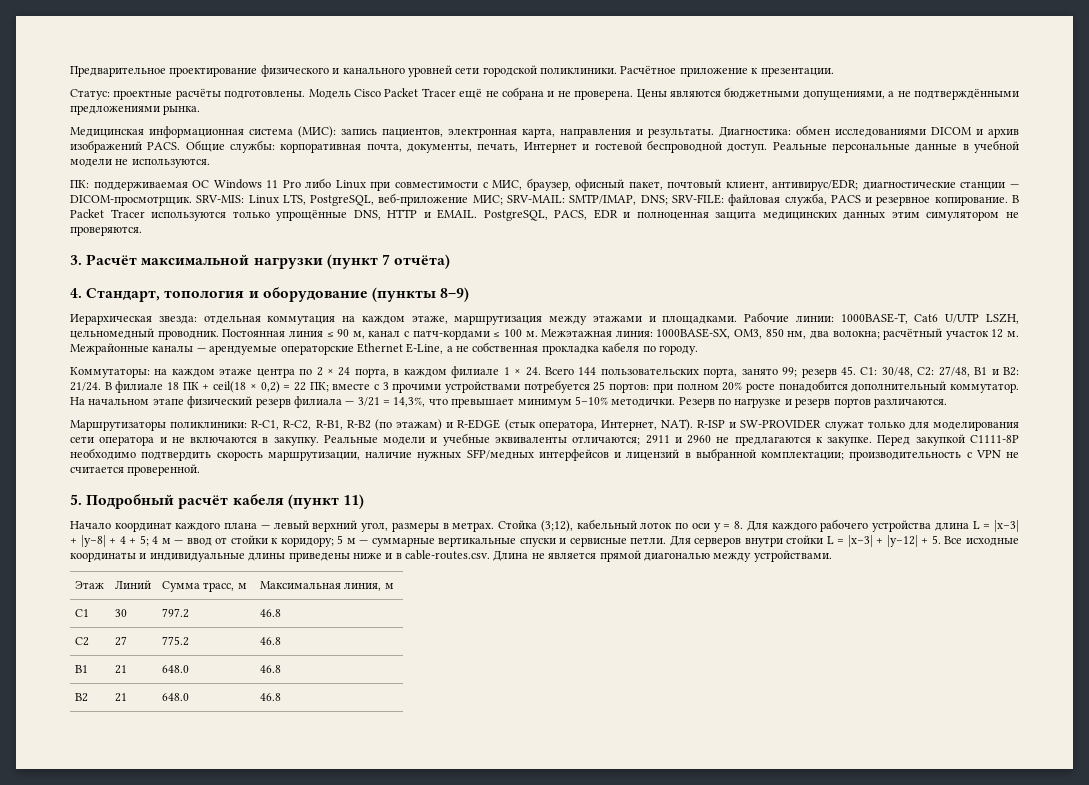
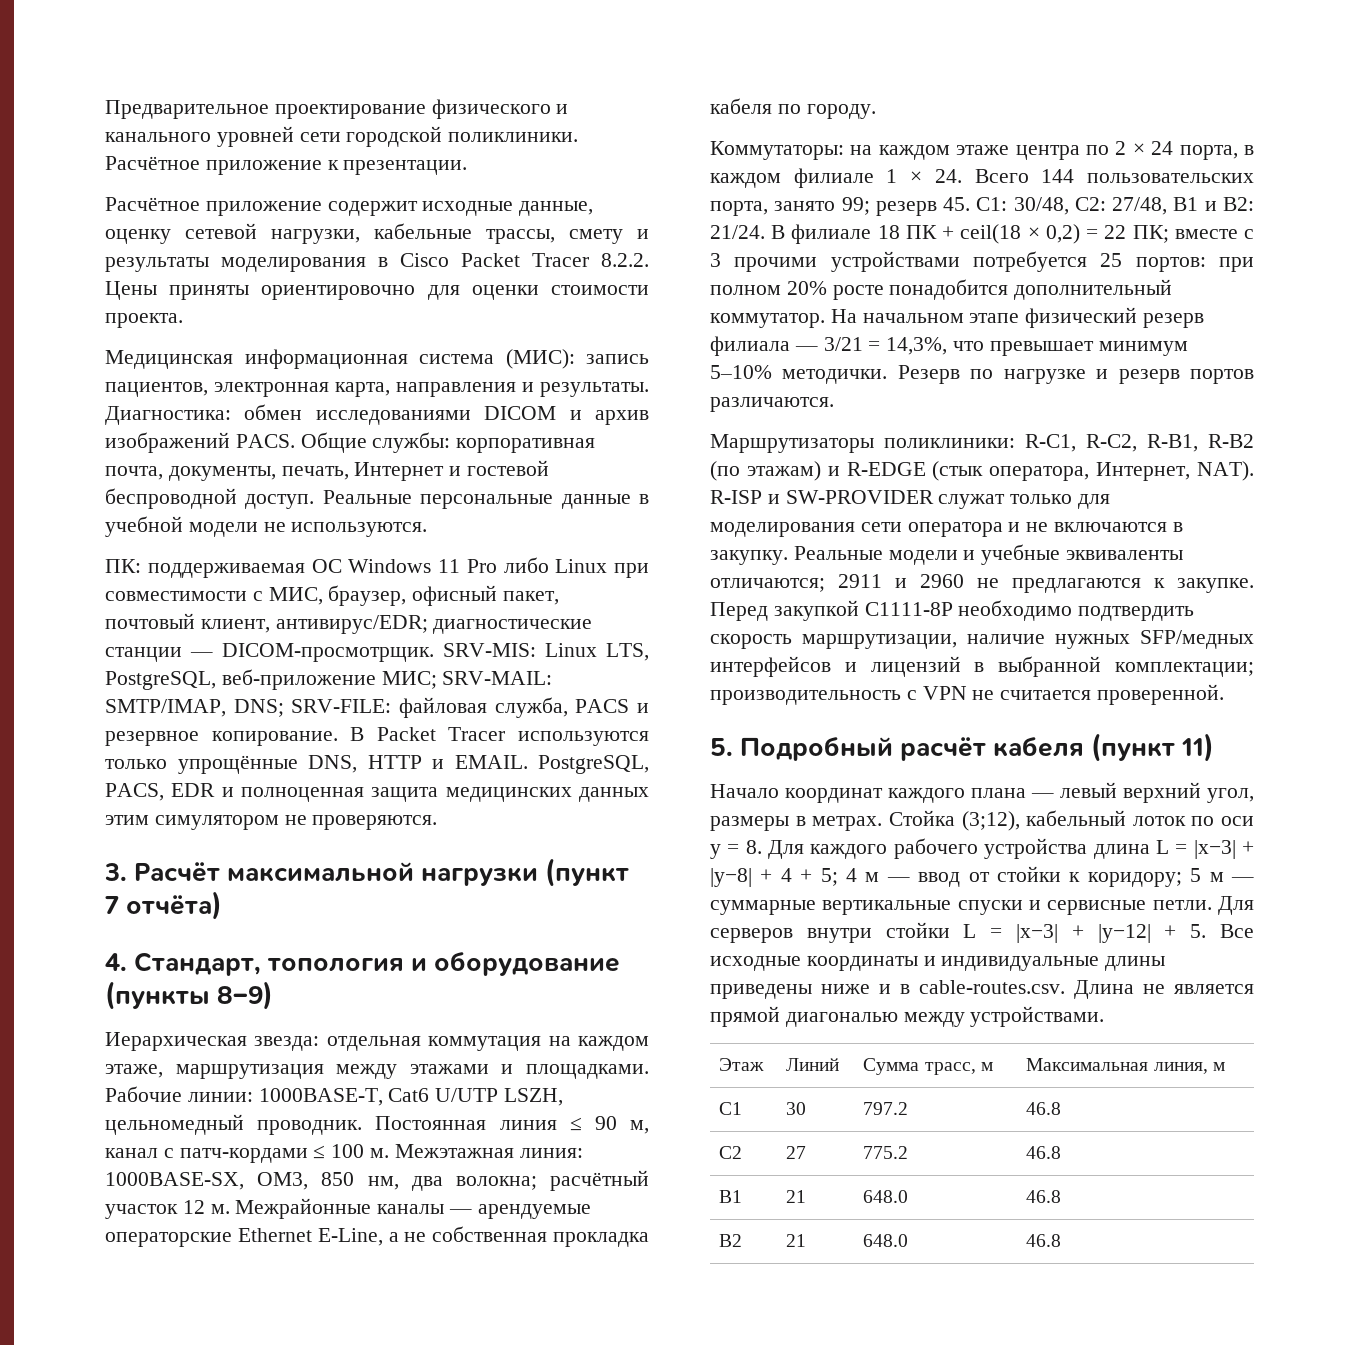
- Статус: проектные расчёты подготовлены. Модель Cisco Packet Tracer ещё не собрана и не проверена. Цены являются бюджетными допущениями, а не подтверждёнными предложениями рынка.
+ Расчётное приложение содержит исходные данные, оценку сетевой нагрузки, кабельные трассы, смету и результаты моделирования в Cisco Packet Tracer 8.2.2. Цены приняты ориентировочно для оценки стоимости проекта.

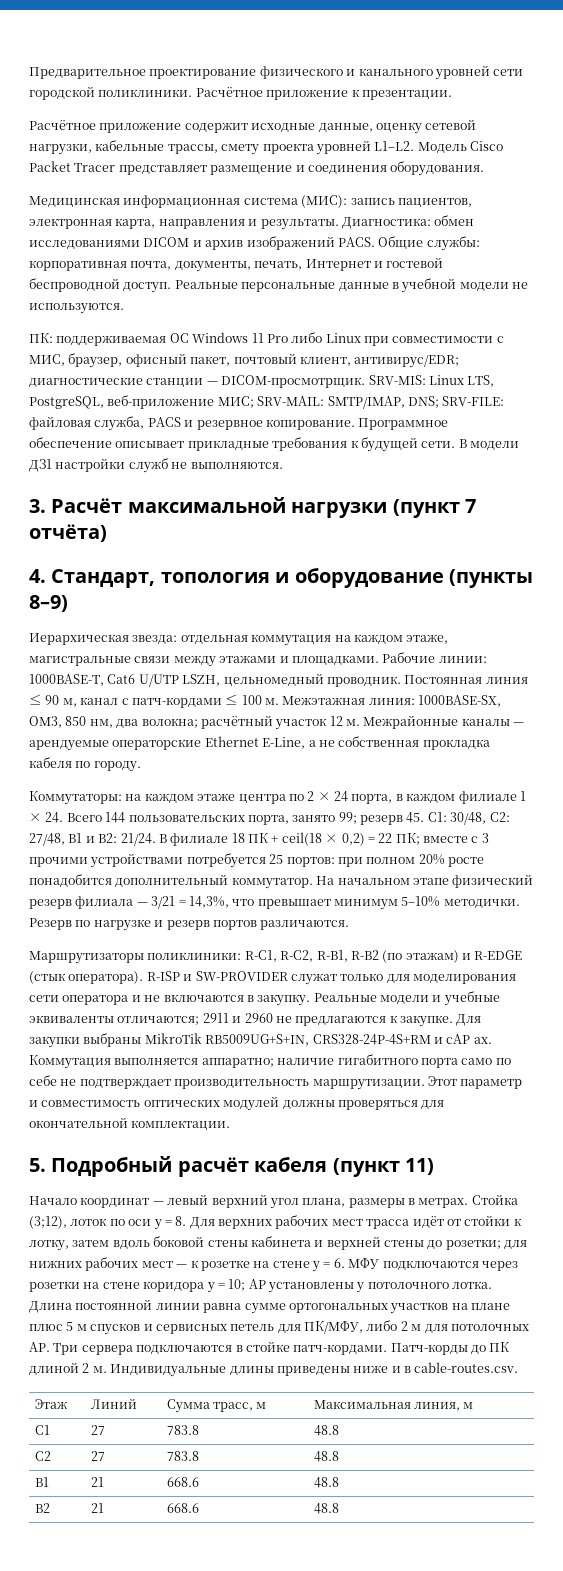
- Расчётное приложение содержит исходные данные, оценку сетевой нагрузки, кабельные трассы, смету и результаты моделирования в Cisco Packet Tracer 8.2.2. Цены приняты ориентировочно для оценки стоимости проекта.
+ Расчётное приложение содержит исходные данные, оценку сетевой нагрузки, кабельные трассы, смету проекта уровней L1–L2. Модель Cisco Packet Tracer представляет размещение и соединения оборудования.
- В Packet Tracer используются только упрощённые DNS, HTTP и EMAIL. PostgreSQL, PACS, EDR и полноценная защита медицинских данных этим симулятором не проверяются.
+ Программное обеспечение описывает прикладные требования к будущей сети. В модели ДЗ1 настройки служб не выполняются.
- Иерархическая звезда: отдельная коммутация на каждом этаже, маршрутизация между этажами и площадками.
+ Иерархическая звезда: отдельная коммутация на каждом этаже, магистральные связи между этажами и площадками.
- Маршрутизаторы поликлиники: R-C1, R-C2, R-B1, R-B2 (по этажам) и R-EDGE (стык оператора, Интернет, NAT).
+ Маршрутизаторы поликлиники: R-C1, R-C2, R-B1, R-B2 (по этажам) и R-EDGE (стык оператора).
- Перед закупкой C1111-8P необходимо подтвердить скорость маршрутизации, наличие нужных SFP/медных интерфейсов и лицензий в выбранной комплектации; производительность с VPN не считается проверенной.
+ Для закупки выбраны MikroTik RB5009UG+S+IN, CRS328-24P-4S+RM и cAP ax. Коммутация выполняется аппаратно; наличие гигабитного порта само по себе не подтверждает производительность маршрутизации. Этот параметр и совместимость оптических модулей должны проверяться для окончательной комплектации.
- Начало координат каждого плана — левый верхний угол, размеры в метрах.
+ Начало координат — левый верхний угол плана, размеры в метрах.
- Стойка (3;12), кабельный лоток по оси y = 8. Для каждого рабочего устройства длина L = |x−3| + |y−8| + 4 + 5; 4 м — ввод от стойки к коридору; 5 м — суммарные вертикальные спуски и сервисные петли. Для серверов внутри стойки L = |x−3| + |y−12| + 5. Все исходные координаты и индивидуальные длины приведены ниже и в cable-routes.csv. Длина не является прямой диагональю между устройствами.
+ Стойка (3;12), лоток по оси y = 8. Для верхних рабочих мест трасса идёт от стойки к лотку, затем вдоль боковой стены кабинета и верхней стены до розетки; для нижних рабочих мест — к розетке на стене y = 6. МФУ подключаются через розетки на стене коридора y = 10; AP установлены у потолочного лотка. Длина постоянной линии равна сумме ортогональных участков на плане плюс 5 м спусков и сервисных петель для ПК/МФУ, либо 2 м для потолочных AP. Три сервера подключаются в стойке патч-кордами. Патч-корды до ПК длиной 2 м. Индивидуальные длины приведены ниже и в cable-routes.csv.
- C1 | 30 | 797.2 | 46.8
+ C1 | 27 | 783.8 | 48.8
- C2 | 27 | 775.2 | 46.8
+ C2 | 27 | 783.8 | 48.8
- B1 | 21 | 648.0 | 46.8
+ B1 | 21 | 668.6 | 48.8
- B2 | 21 | 648.0 | 46.8
+ B2 | 21 | 668.6 | 48.8

